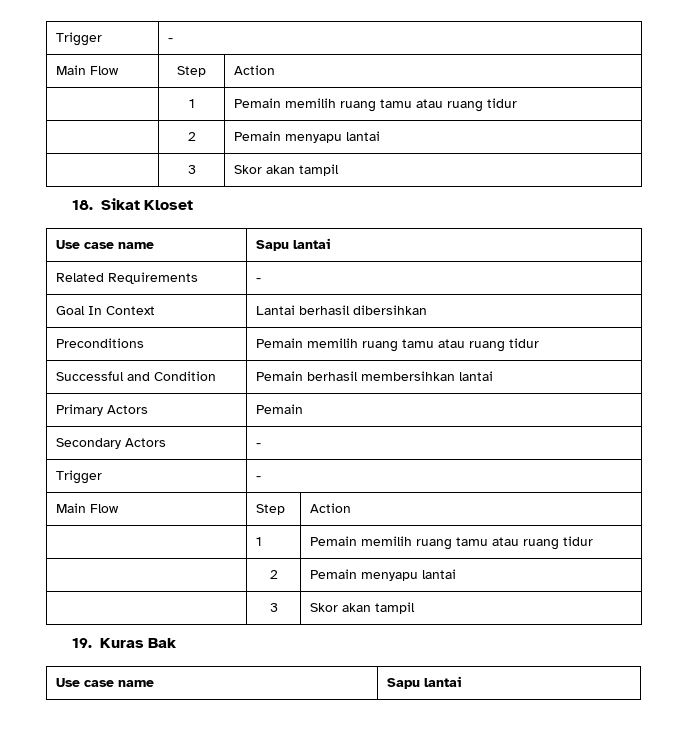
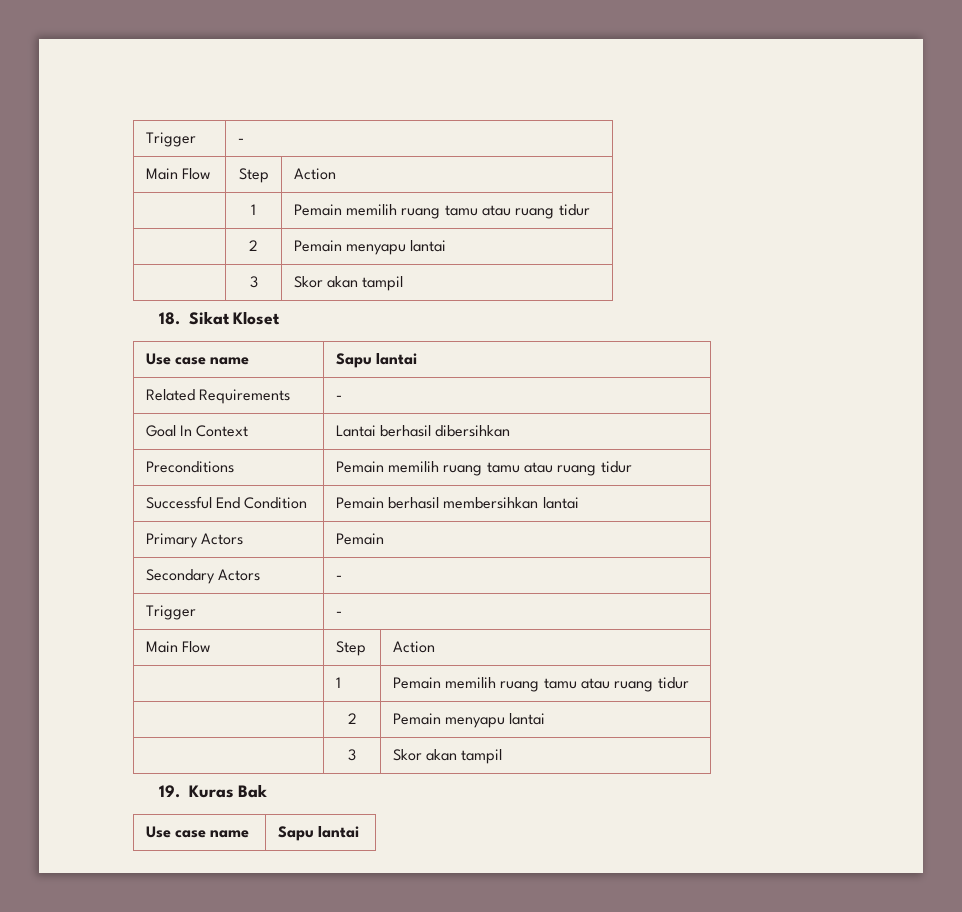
- Successful and Condition | Pemain berhasil membersihkan lantai
+ Successful End Condition | Pemain berhasil membersihkan lantai

